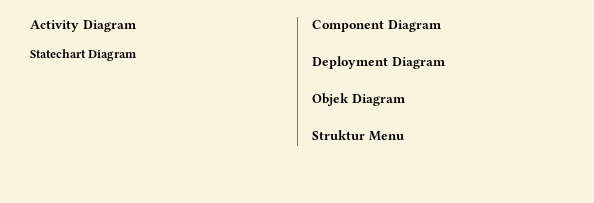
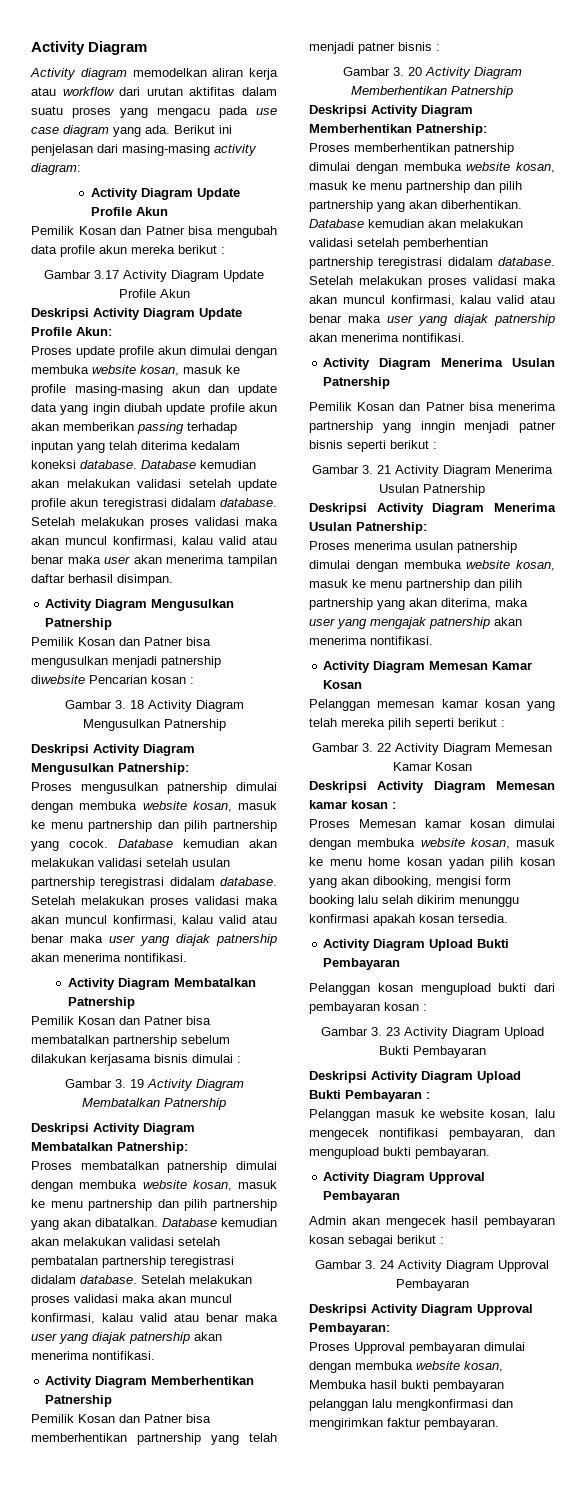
- Statechart Diagram
- Component Diagram
- Deployment Diagram
- Objek Diagram
- Struktur Menu
+ Activity diagram memodelkan aliran kerja atau workflow dari urutan aktifitas dalam suatu proses yang mengacu pada use case diagram yang ada. Berikut ini penjelasan dari masing-masing activity diagram:
+ Activity Diagram Update Profile Akun
+ Pemilik Kosan dan Patner bisa mengubah data profile akun mereka berikut :
+ Gambar 3.17 Activity Diagram Update Profile Akun
+ Deskripsi Activity Diagram Update Profile Akun:
+ Proses update profile akun dimulai dengan membuka website kosan, masuk ke profile masing-masing akun dan update data yang ingin diubah update profile akun akan memberikan passing terhadap inputan yang telah diterima kedalam koneksi database. Database kemudian akan melakukan validasi setelah update profile akun teregistrasi didalam database. Setelah melakukan proses validasi maka akan muncul konfirmasi, kalau valid atau benar maka user akan menerima tampilan daftar berhasil disimpan.
+ Activity Diagram Mengusulkan Patnership
+ Pemilik Kosan dan Patner bisa mengusulkan menjadi patnership diwebsite Pencarian kosan :
+ Gambar 3. 18 Activity Diagram Mengusulkan Patnership
+ Deskripsi Activity Diagram Mengusulkan Patnership:
+ Proses mengusulkan patnership dimulai dengan membuka website kosan, masuk ke menu partnership dan pilih partnership yang cocok. Database kemudian akan melakukan validasi setelah usulan partnership teregistrasi didalam database. Setelah melakukan proses validasi maka akan muncul konfirmasi, kalau valid atau benar maka user yang diajak patnership akan menerima nontifikasi.
+ Activity Diagram Membatalkan Patnership
+ Pemilik Kosan dan Patner bisa membatalkan partnership sebelum dilakukan kerjasama bisnis dimulai :
+ Gambar 3. 19 Activity Diagram Membatalkan Patnership
+ Deskripsi Activity Diagram Membatalkan Patnership:
+ Proses membatalkan patnership dimulai dengan membuka website kosan, masuk ke menu partnership dan pilih partnership yang akan dibatalkan. Database kemudian akan melakukan validasi setelah pembatalan partnership teregistrasi didalam database. Setelah melakukan proses validasi maka akan muncul konfirmasi, kalau valid atau benar maka user yang diajak patnership akan menerima nontifikasi.
+ Activity Diagram Memberhentikan Patnership
+ Pemilik Kosan dan Patner bisa memberhentikan partnership yang telah menjadi patner bisnis :
+ Gambar 3. 20 Activity Diagram Memberhentikan Patnership
+ Deskripsi Activity Diagram Memberhentikan Patnership:
+ Proses memberhentikan patnership dimulai dengan membuka website kosan, masuk ke menu partnership dan pilih partnership yang akan diberhentikan. Database kemudian akan melakukan validasi setelah pemberhentian partnership teregistrasi didalam database. Setelah melakukan proses validasi maka akan muncul konfirmasi, kalau valid atau benar maka user yang diajak patnership akan menerima nontifikasi.
+ Activity Diagram Menerima Usulan Patnership
+ Pemilik Kosan dan Patner bisa menerima partnership yang inngin menjadi patner bisnis seperti berikut :
+ Gambar 3. 21 Activity Diagram Menerima Usulan Patnership
+ Deskripsi Activity Diagram Menerima Usulan Patnership:
+ Proses menerima usulan patnership dimulai dengan membuka website kosan, masuk ke menu partnership dan pilih partnership yang akan diterima, maka user yang mengajak patnership akan menerima nontifikasi.
+ Activity Diagram Memesan Kamar Kosan
+ Pelanggan memesan kamar kosan yang telah mereka pilih seperti berikut :
+ Gambar 3. 22 Activity Diagram Memesan Kamar Kosan
+ Deskripsi Activity Diagram Memesan kamar kosan :
+ Proses Memesan kamar kosan dimulai dengan membuka website kosan, masuk ke menu home kosan yadan pilih kosan yang akan dibooking, mengisi form booking lalu selah dikirim menunggu konfirmasi apakah kosan tersedia.
+ Activity Diagram Upload Bukti Pembayaran
+ Pelanggan kosan mengupload bukti dari pembayaran kosan :
+ Gambar 3. 23 Activity Diagram Upload Bukti Pembayaran
+ Deskripsi Activity Diagram Upload Bukti Pembayaran :
+ Pelanggan masuk ke website kosan, lalu mengecek nontifikasi pembayaran, dan mengupload bukti pembayaran.
+ Activity Diagram Upproval Pembayaran
+ Admin akan mengecek hasil pembayaran kosan sebagai berikut :
+ Gambar 3. 24 Activity Diagram Upproval Pembayaran
+ Deskripsi Activity Diagram Upproval Pembayaran:
+ Proses Upproval pembayaran dimulai dengan membuka website kosan, Membuka hasil bukti pembayaran pelanggan lalu mengkonfirmasi dan mengirimkan faktur pembayaran.

